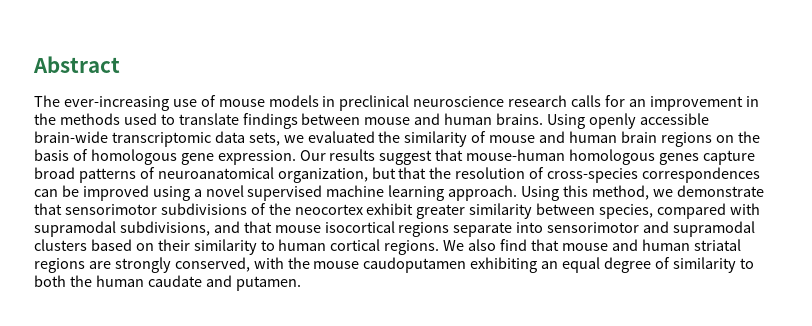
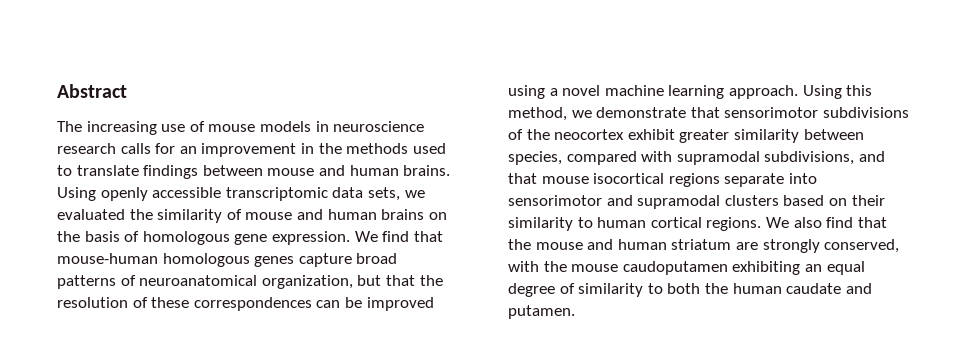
- The ever-increasing use of mouse models in preclinical neuroscience research calls for an improvement in the methods used to translate findings between mouse and human brains.
+ The increasing use of mouse models in neuroscience research calls for an improvement in the methods used to translate findings between mouse and human brains.
- Using openly accessible brain-wide transcriptomic data sets, we evaluated the similarity of mouse and human brain regions on the basis of homologous gene expression.
+ Using openly accessible transcriptomic data sets, we evaluated the similarity of mouse and human brains on the basis of homologous gene expression.
- Our results suggest that mouse-human homologous genes capture broad patterns of neuroanatomical organization, but that the resolution of cross-species correspondences can be improved using a novel supervised machine learning approach.
+ We find that mouse-human homologous genes capture broad patterns of neuroanatomical organization, but that the resolution of these correspondences can be improved using a novel machine learning approach.
- We also find that mouse and human striatal regions are strongly conserved, with the mouse caudoputamen exhibiting an equal degree of similarity to both the human caudate and putamen.
+ We also find that the mouse and human striatum are strongly conserved, with the mouse caudoputamen exhibiting an equal degree of similarity to both the human caudate and putamen.

